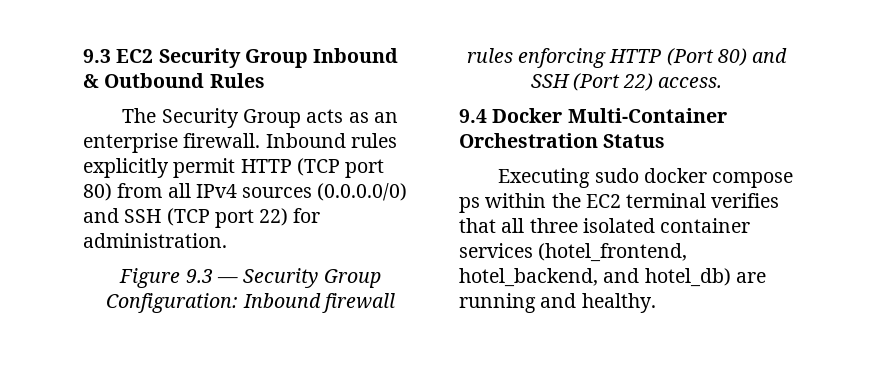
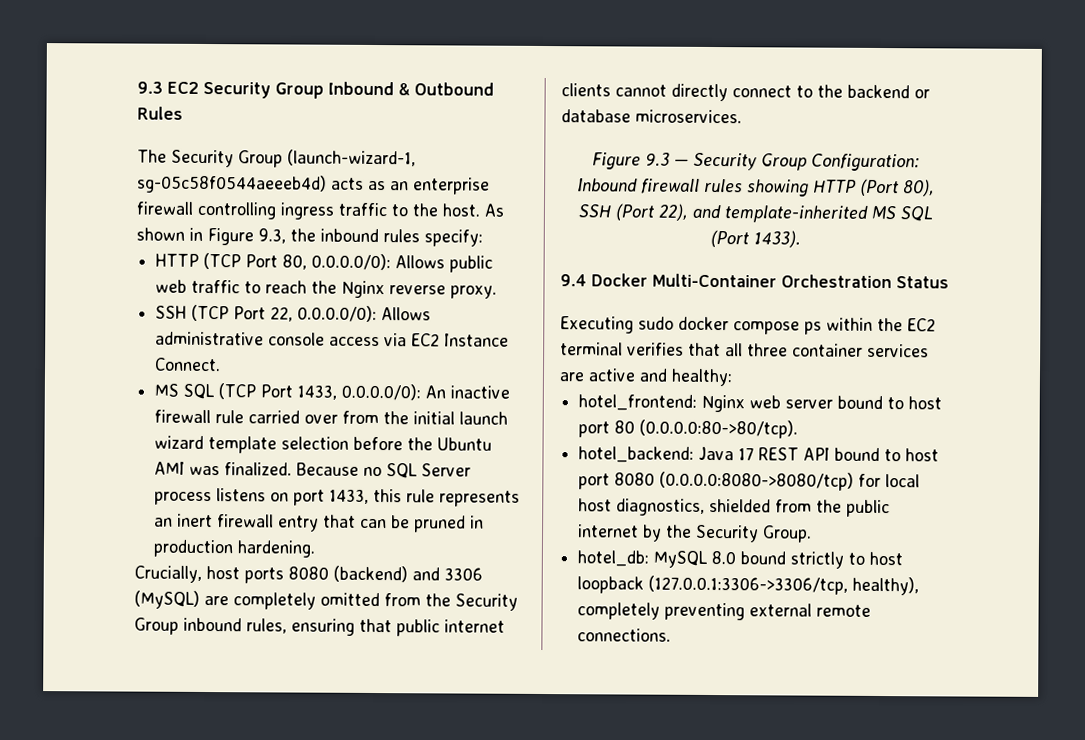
- The Security Group acts as an enterprise firewall. Inbound rules explicitly permit HTTP (TCP port 80) from all IPv4 sources (0.0.0.0/0) and SSH (TCP port 22) for administration.
+ The Security Group (launch-wizard-1, sg-05c58f0544aeeeb4d) acts as an enterprise firewall controlling ingress traffic to the host. As shown in Figure 9.3, the inbound rules specify:
+ HTTP (TCP Port 80, 0.0.0.0/0): Allows public web traffic to reach the Nginx reverse proxy.
+ SSH (TCP Port 22, 0.0.0.0/0): Allows administrative console access via EC2 Instance Connect.
+ MS SQL (TCP Port 1433, 0.0.0.0/0): An inactive firewall rule carried over from the initial launch wizard template selection before the Ubuntu AMI was finalized. Because no SQL Server process listens on port 1433, this rule represents an inert firewall entry that can be pruned in production hardening.
+ Crucially, host ports 8080 (backend) and 3306 (MySQL) are completely omitted from the Security Group inbound rules, ensuring that public internet clients cannot directly connect to the backend or database microservices.
- Figure 9.3 — Security Group Configuration: Inbound firewall rules enforcing HTTP (Port 80) and SSH (Port 22) access.
+ Figure 9.3 — Security Group Configuration: Inbound firewall rules showing HTTP (Port 80), SSH (Port 22), and template-inherited MS SQL (Port 1433).
- Executing sudo docker compose ps within the EC2 terminal verifies that all three isolated container services (hotel_frontend, hotel_backend, and hotel_db) are running and healthy.
+ Executing sudo docker compose ps within the EC2 terminal verifies that all three container services are active and healthy:
+ hotel_frontend: Nginx web server bound to host port 80 (0.0.0.0:80->80/tcp).
+ hotel_backend: Java 17 REST API bound to host port 8080 (0.0.0.0:8080->8080/tcp) for local host diagnostics, shielded from the public internet by the Security Group.
+ hotel_db: MySQL 8.0 bound strictly to host loopback (127.0.0.1:3306->3306/tcp, healthy), completely preventing external remote connections.

